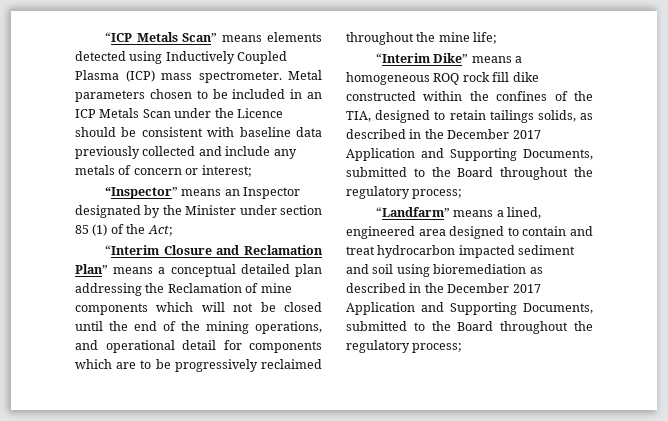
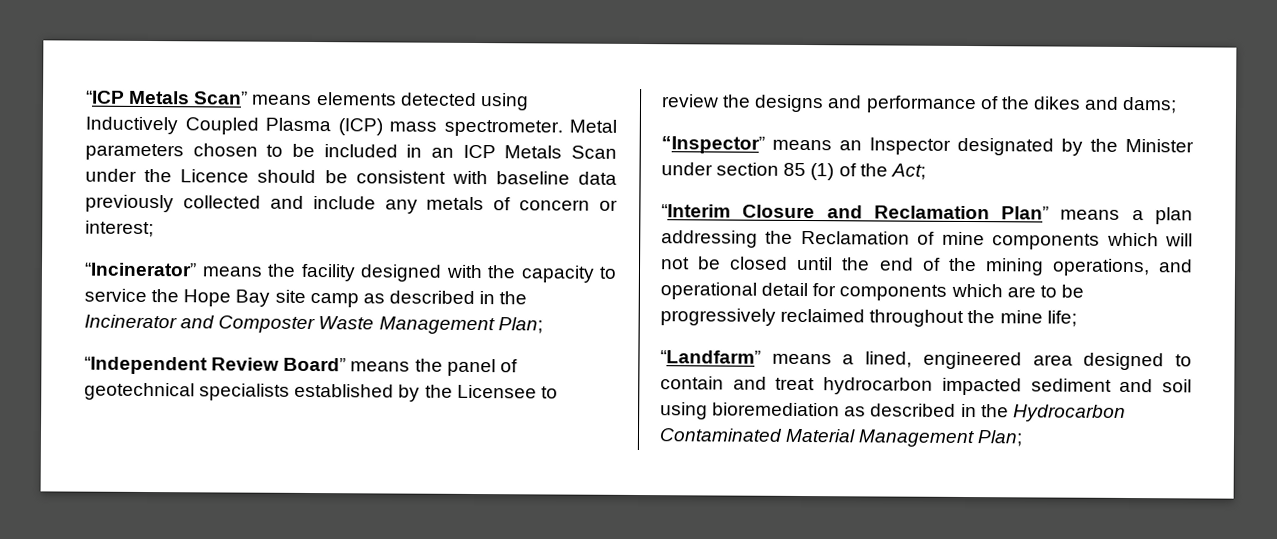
+ “Incinerator” means the facility designed with the capacity to service the Hope Bay site camp as described in the Incinerator and Composter Waste Management Plan;
+ “Independent Review Board” means the panel of geotechnical specialists established by the Licensee to review the designs and performance of the dikes and dams;
- “Interim Closure and Reclamation Plan” means a conceptual detailed plan addressing the Reclamation of mine components which will not be closed until the end of the mining operations, and operational detail for components which are to be progressively reclaimed throughout the mine life;
+ “Interim Closure and Reclamation Plan” means a plan addressing the Reclamation of mine components which will not be closed until the end of the mining operations, and operational detail for components which are to be progressively reclaimed throughout the mine life;
- “Interim Dike” means a homogeneous ROQ rock fill dike constructed within the confines of the TIA, designed to retain tailings solids, as described in the December 2017 Application and Supporting Documents, submitted to the Board throughout the regulatory process;
- “Landfarm” means a lined, engineered area designed to contain and treat hydrocarbon impacted sediment and soil using bioremediation as described in the December 2017 Application and Supporting Documents, submitted to the Board throughout the regulatory process;
+ “Landfarm” means a lined, engineered area designed to contain and treat hydrocarbon impacted sediment and soil using bioremediation as described in the Hydrocarbon Contaminated Material Management Plan;

